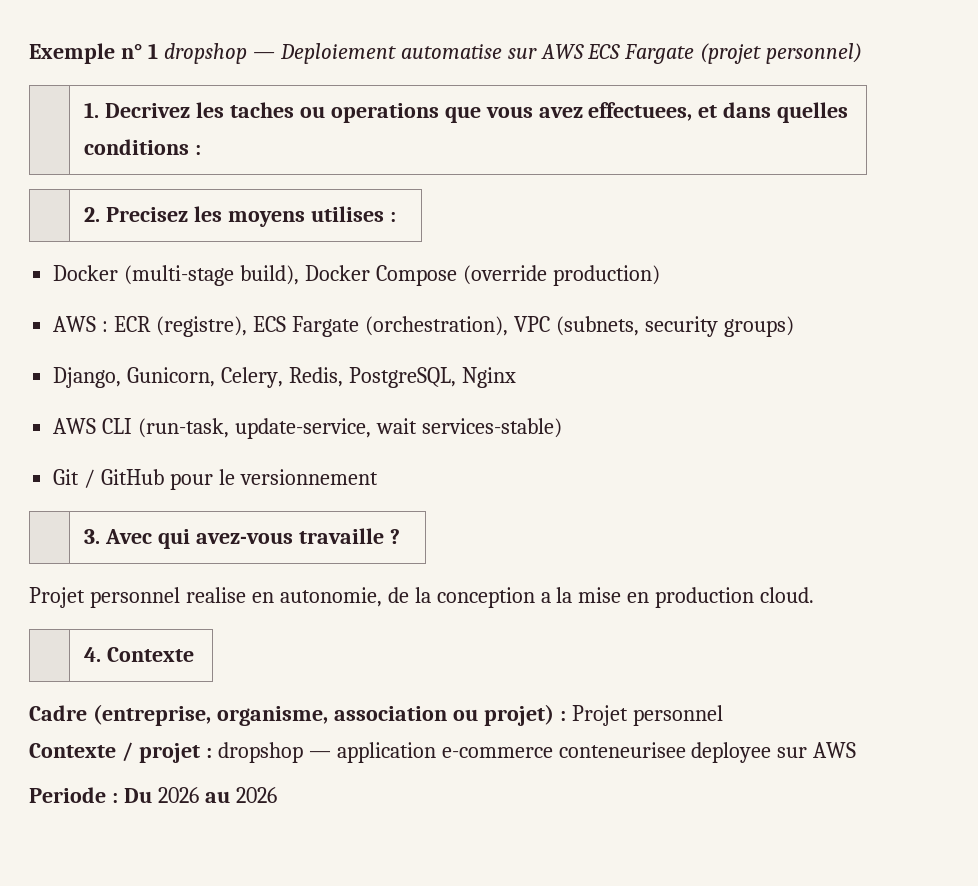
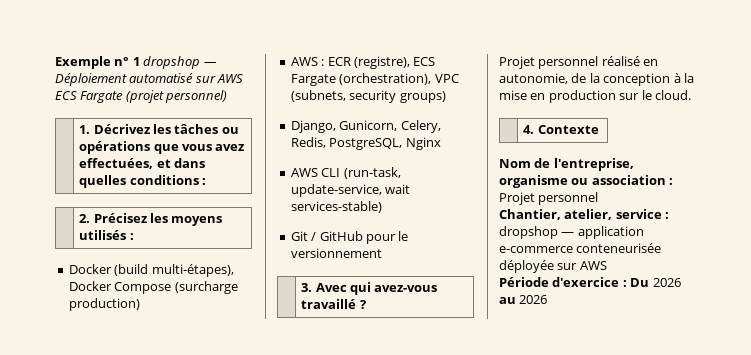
- Exemple n° 1 dropshop — Deploiement automatise sur AWS ECS Fargate (projet personnel)
+ Exemple n° 1 dropshop — Déploiement automatisé sur AWS ECS Fargate (projet personnel)
- | 1. Decrivez les taches ou operations que vous avez effectuees, et dans quelles conditions :
+ | 1. Décrivez les tâches ou opérations que vous avez effectuées, et dans quelles conditions :
- | 2. Precisez les moyens utilises :
+ | 2. Précisez les moyens utilisés :
- Docker (multi-stage build), Docker Compose (override production)
+ Docker (build multi-étapes), Docker Compose (surcharge production)
- | 3. Avec qui avez-vous travaille ?
+ | 3. Avec qui avez-vous travaillé ?
- Projet personnel realise en autonomie, de la conception a la mise en production cloud.
+ Projet personnel réalisé en autonomie, de la conception à la mise en production sur le cloud.
- Cadre (entreprise, organisme, association ou projet) : Projet personnel
+ Nom de l'entreprise, organisme ou association : Projet personnel
- Contexte / projet : dropshop — application e-commerce conteneurisee deployee sur AWS
+ Chantier, atelier, service : dropshop — application e-commerce conteneurisée déployée sur AWS
- Periode : Du 2026 au 2026
+ Période d'exercice : Du 2026 au 2026

